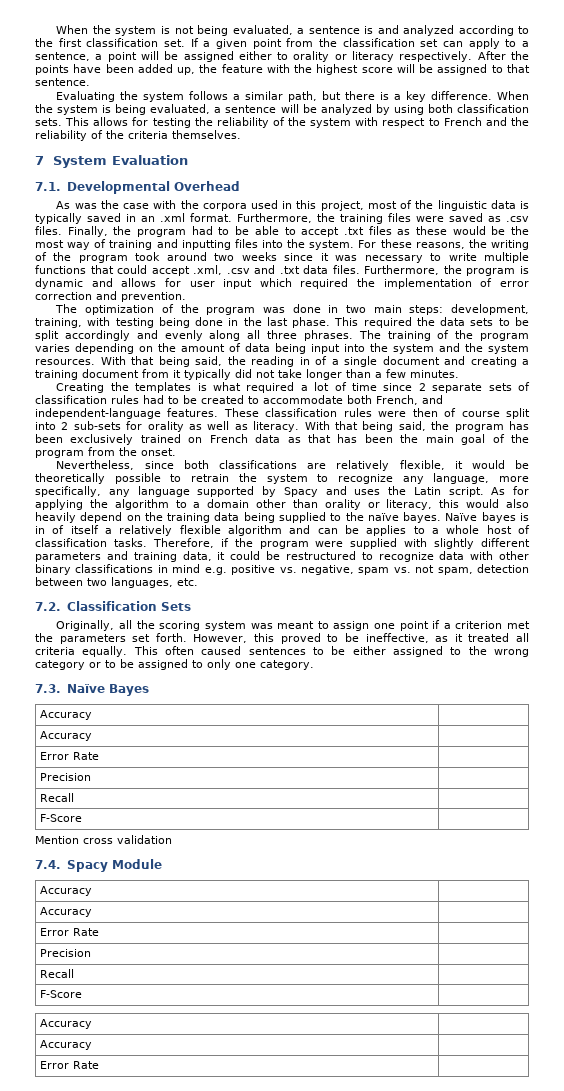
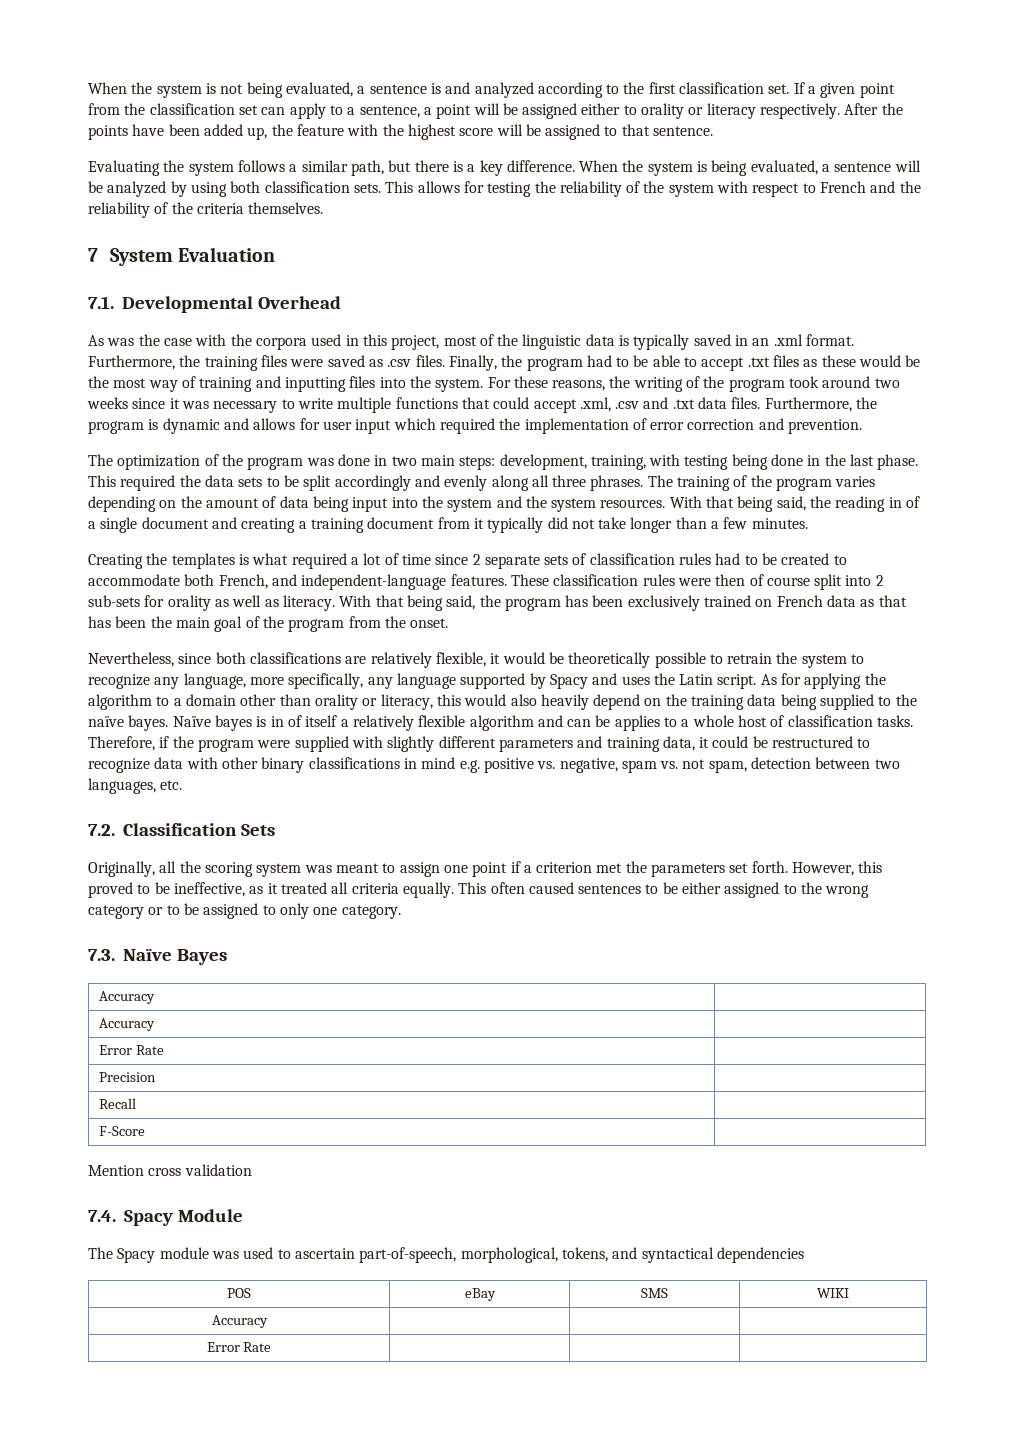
  7.4. Spacy Module
- Accuracy |
- Accuracy |
- Error Rate |
- Precision |
- Recall |
- F-Score |
- Accuracy |
- Accuracy |
- Error Rate |
+ The Spacy module was used to ascertain part-of-speech, morphological, tokens, and syntactical dependencies
+ POS | eBay | SMS | WIKI
+ Accuracy | | |
+ Error Rate | | |

